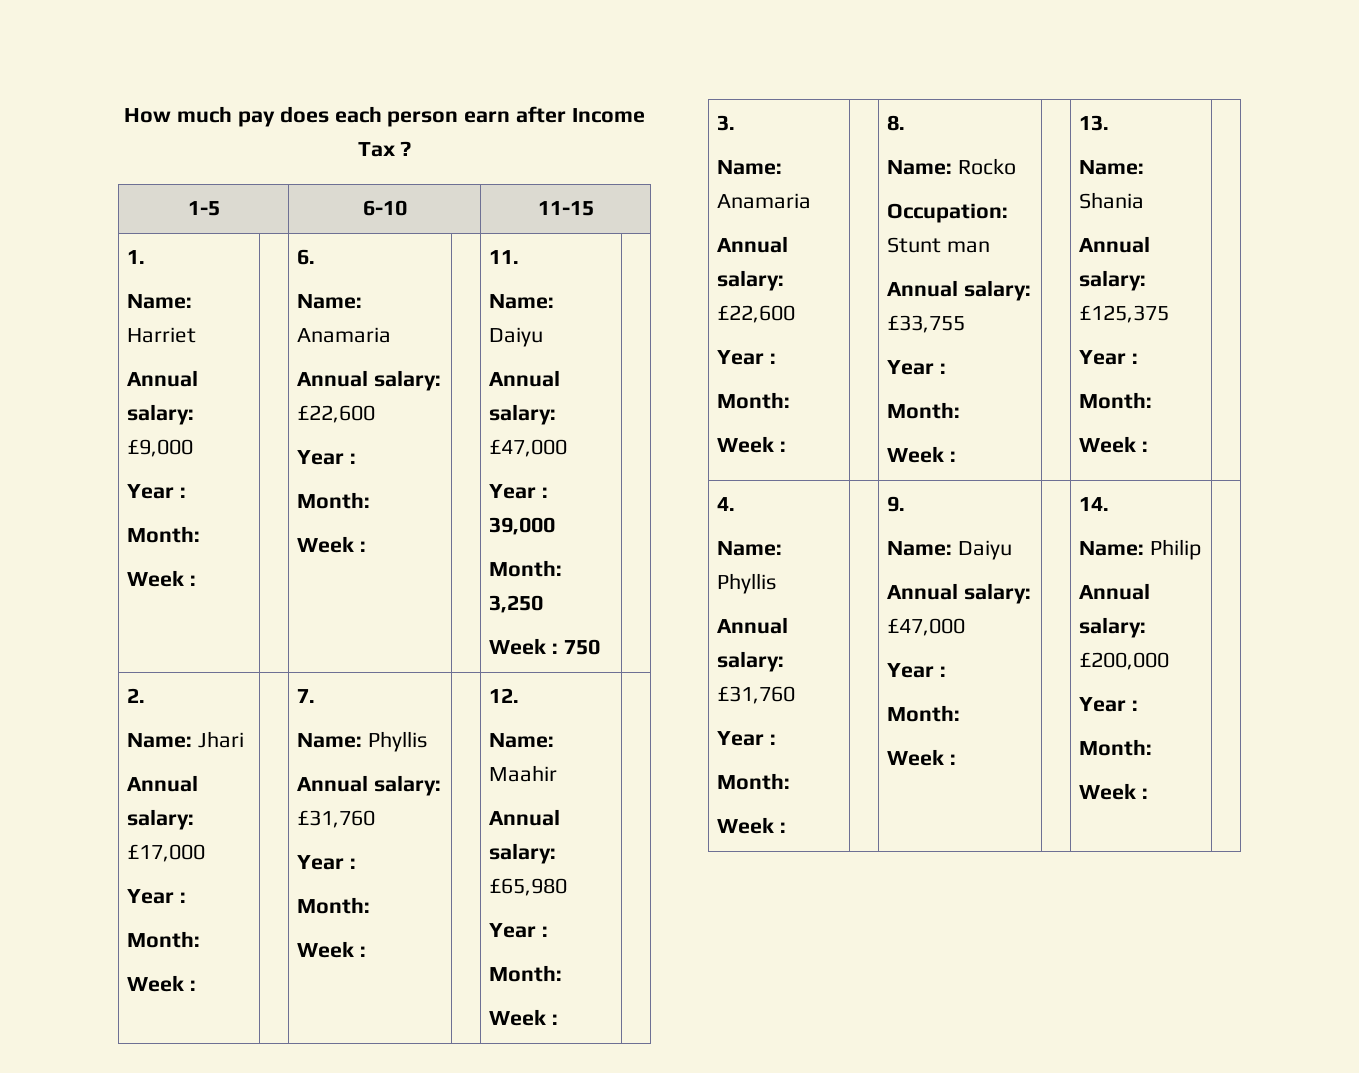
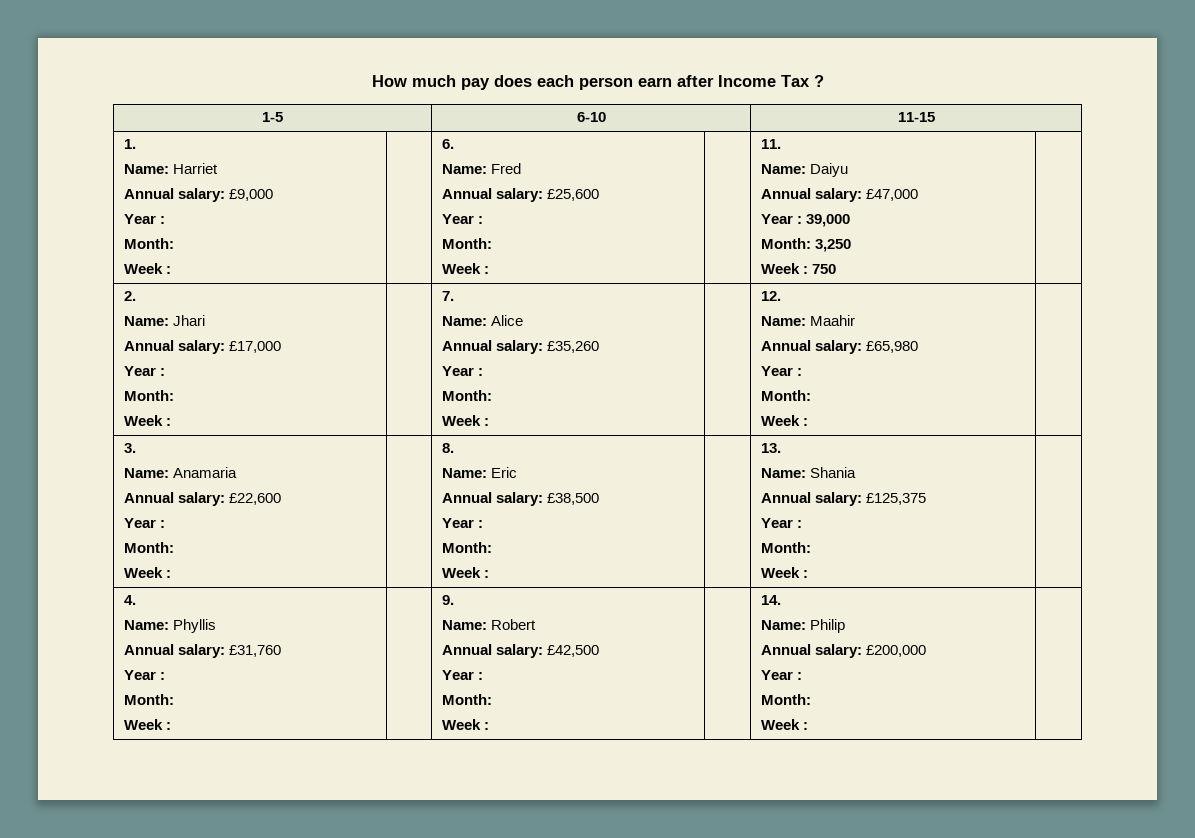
  1.
  Name: Harriet
  Annual salary: £9,000
  Year :
  Month:
  Week : | | 6.
- Name: Anamaria
- Annual salary: £22,600
+ Name: Fred
+ Annual salary: £25,600
  2.
  Name: Jhari
  Annual salary: £17,000
  Year :
  Month:
  Week : | | 7.
- Name: Phyllis
- Annual salary: £31,760
+ Name: Alice
+ Annual salary: £35,260
  3.
  Name: Anamaria
  Annual salary: £22,600
  Year :
  Month:
  Week : | | 8.
- Name: Rocko
- Occupation: Stunt man
- Annual salary: £33,755
+ Name: Eric
+ Annual salary: £38,500
  4.
  Name: Phyllis
  Annual salary: £31,760
  Year :
  Month:
  Week : | | 9.
- Name: Daiyu
- Annual salary: £47,000
+ Name: Robert
+ Annual salary: £42,500

